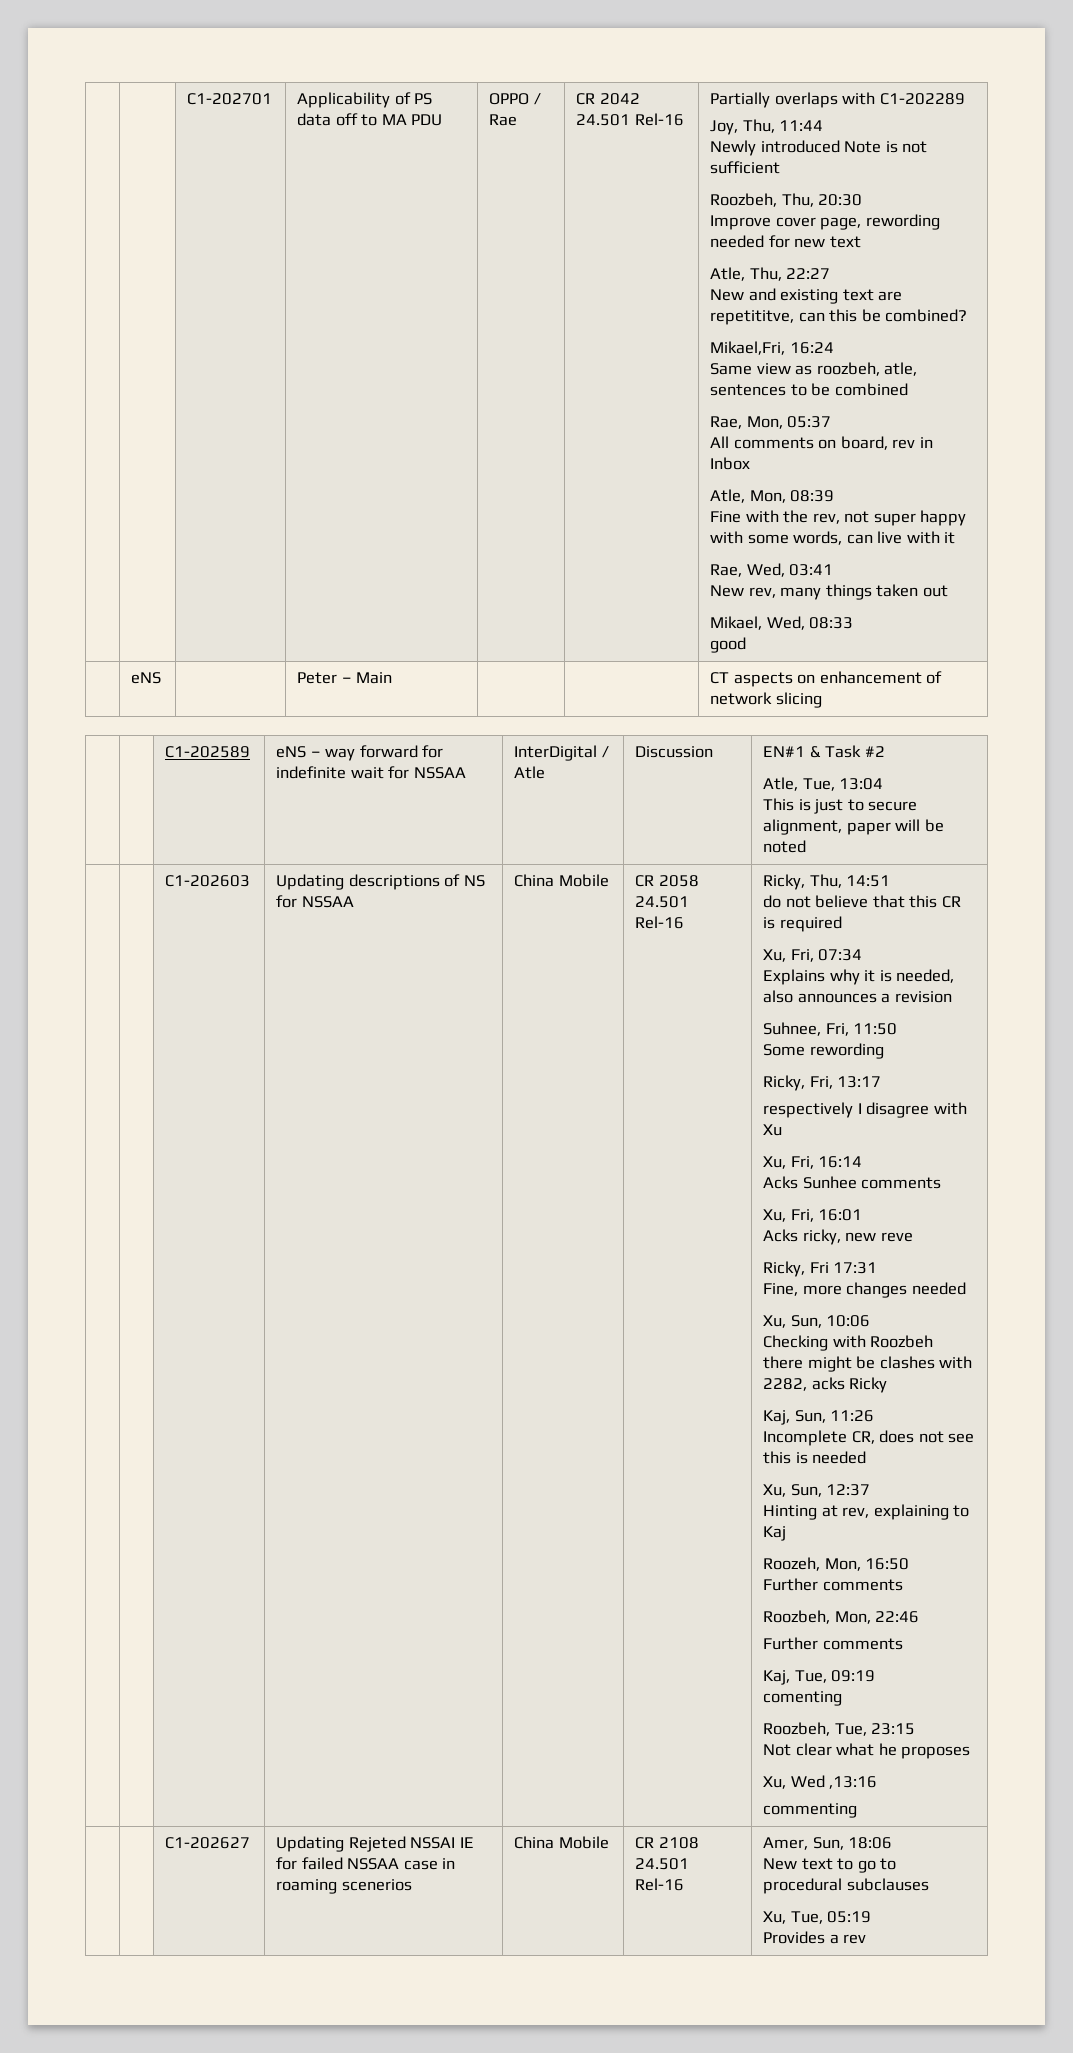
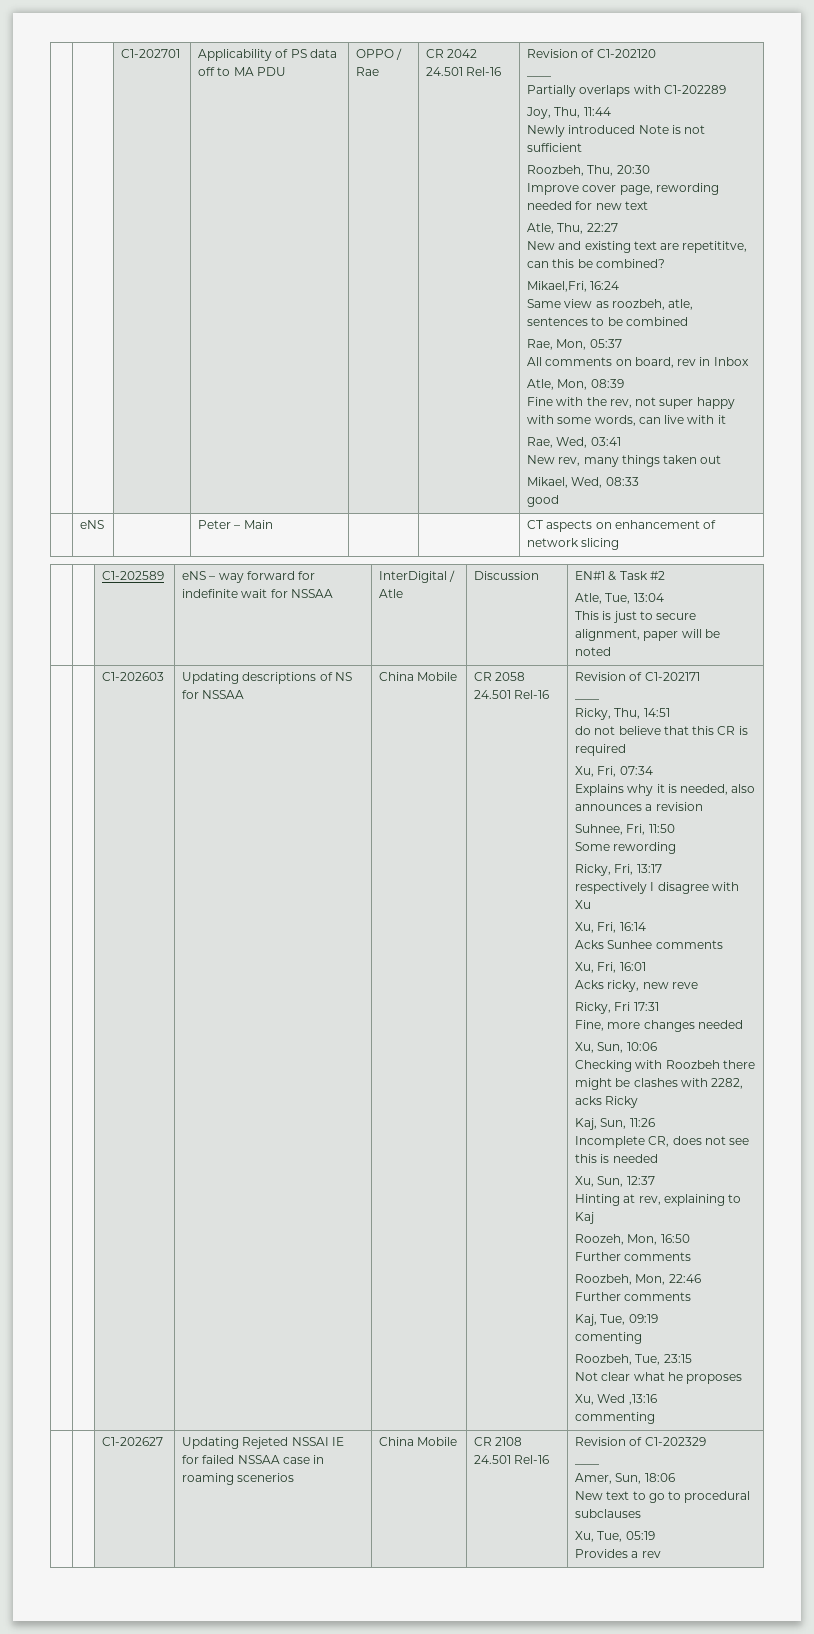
+ Revision of C1-202120
+ ____
+ Revision of C1-202171
+ ____
- | | C1-202627 | Updating Rejeted NSSAI IE for failed NSSAA case in roaming scenerios | China Mobile | CR 2108 24.501 Rel-16 | Amer, Sun, 18:06
+ | | C1-202627 | Updating Rejeted NSSAI IE for failed NSSAA case in roaming scenerios | China Mobile | CR 2108 24.501 Rel-16 | Revision of C1-202329
+ ____
+ Amer, Sun, 18:06

